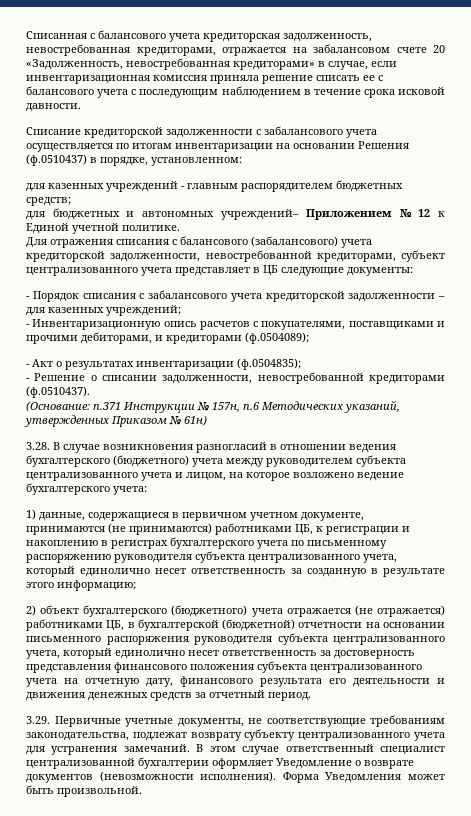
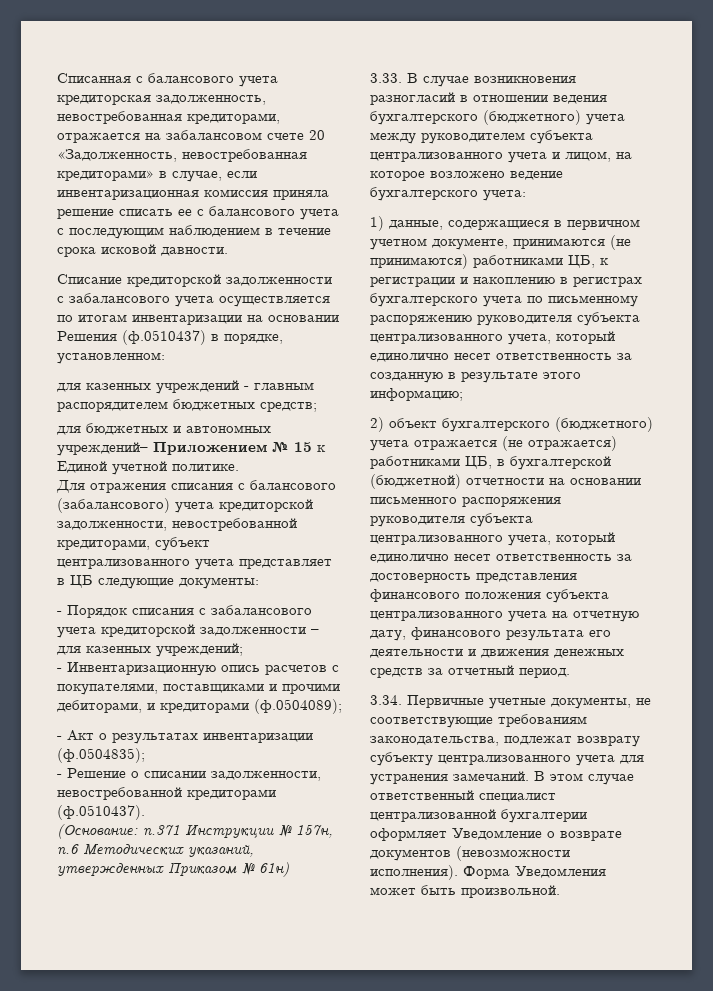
- для бюджетных и автономных учреждений– Приложением № 12 к Единой учетной политике.
+ для бюджетных и автономных учреждений– Приложением № 15 к Единой учетной политике.
- 3.28. В случае возникновения разногласий в отношении ведения бухгалтерского (бюджетного) учета между руководителем субъекта централизованного учета и лицом, на которое возложено ведение бухгалтерского учета:
+ 3.33. В случае возникновения разногласий в отношении ведения бухгалтерского (бюджетного) учета между руководителем субъекта централизованного учета и лицом, на которое возложено ведение бухгалтерского учета:
- 3.29. Первичные учетные документы, не соответствующие требованиям законодательства, подлежат возврату субъекту централизованного учета для устранения замечаний.
+ 3.34. Первичные учетные документы, не соответствующие требованиям законодательства, подлежат возврату субъекту централизованного учета для устранения замечаний.

